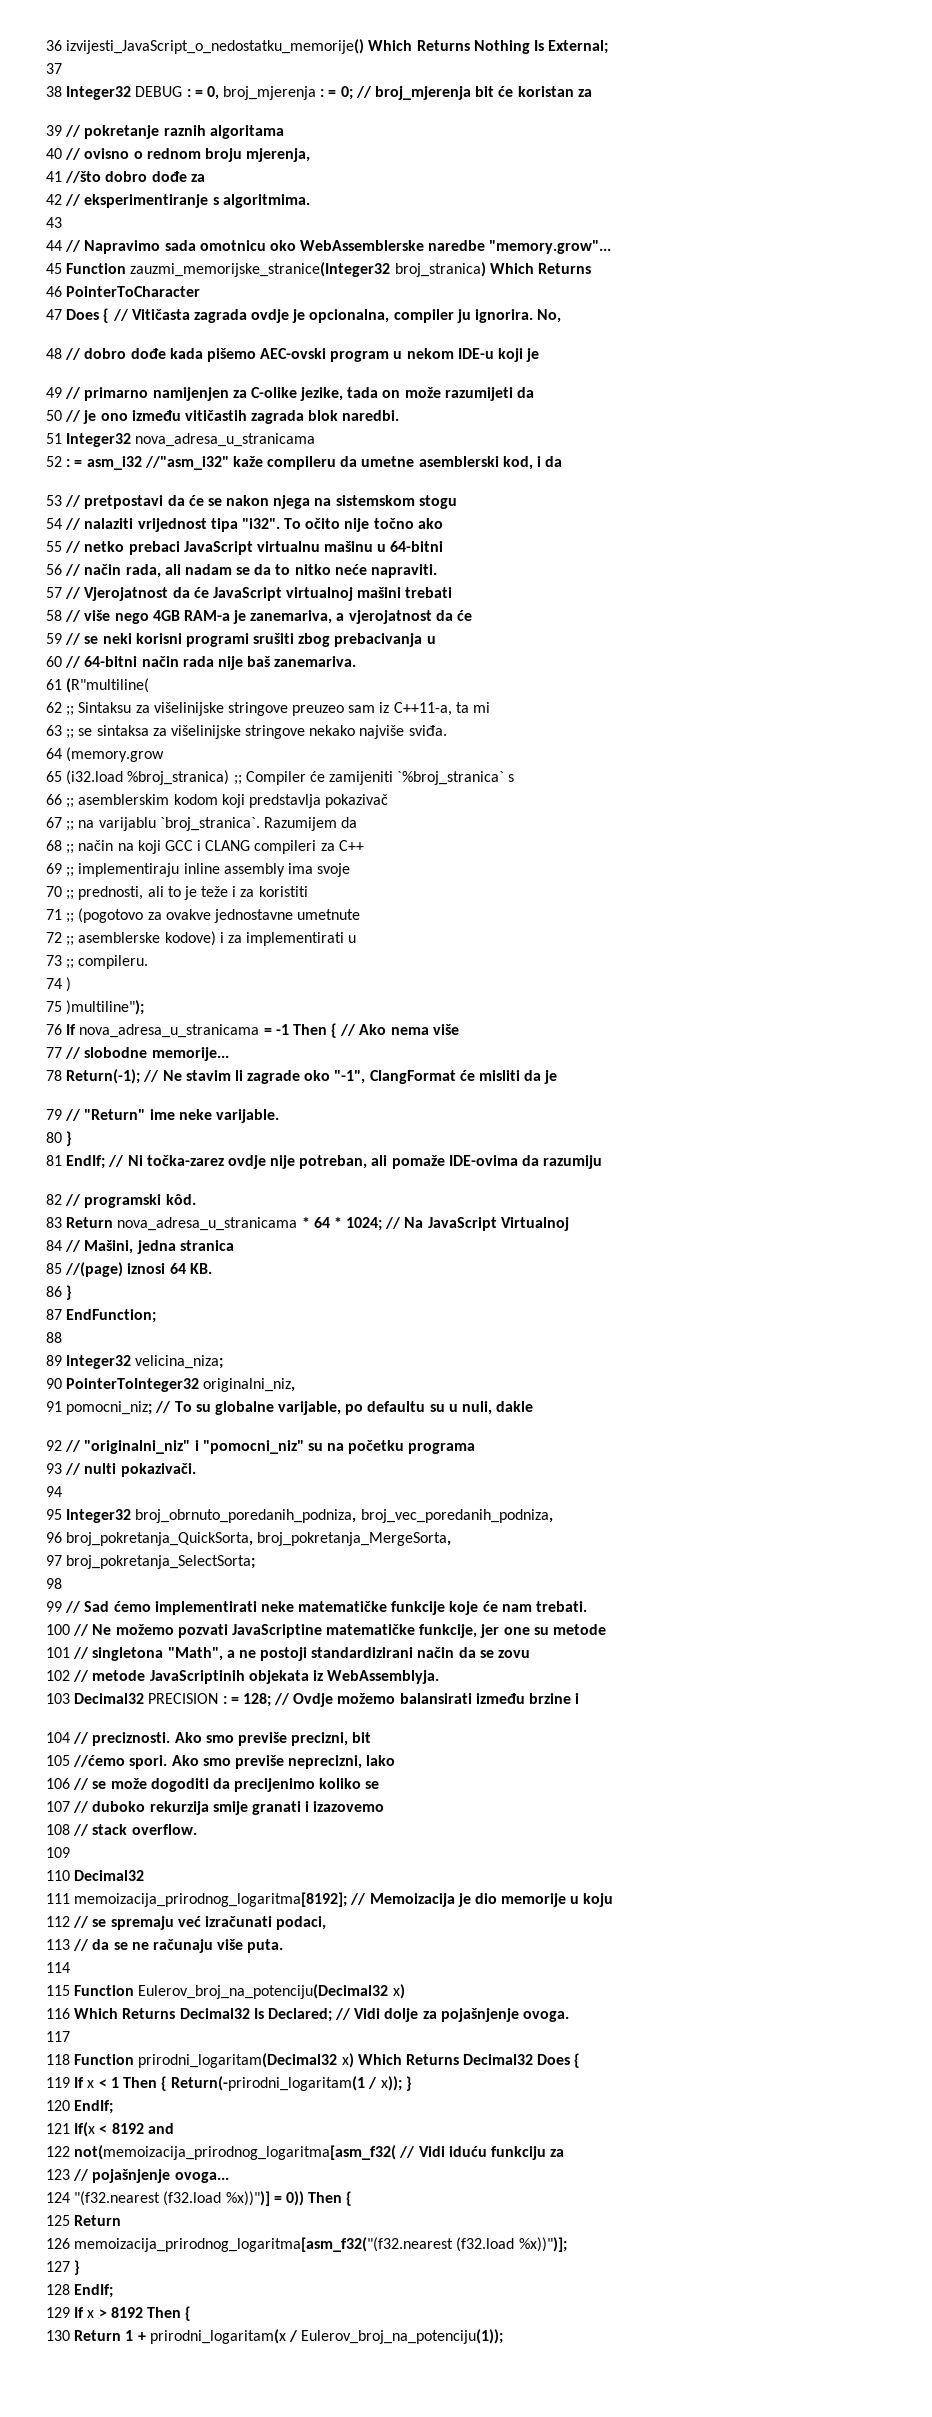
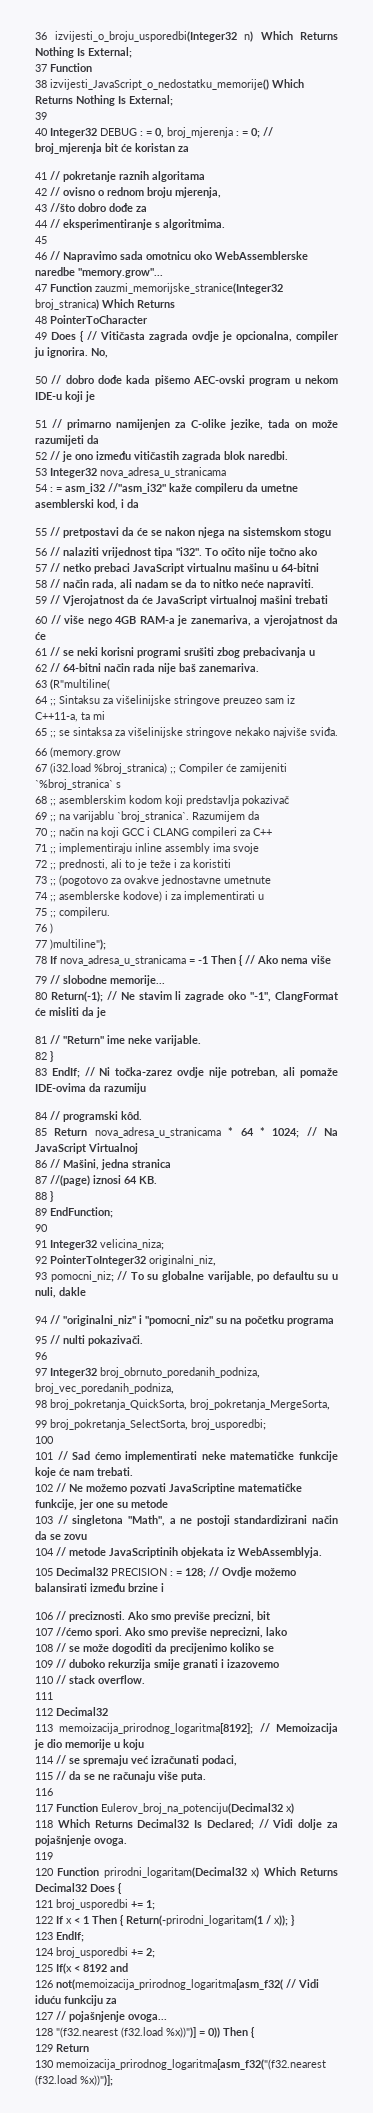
- 36 izvijesti_JavaScript_o_nedostatku_memorije() Which Returns Nothing Is External;
+ 36 izvijesti_o_broju_usporedbi(Integer32 n) Which Returns Nothing Is External;
+ 37 Function
+ 38 izvijesti_JavaScript_o_nedostatku_memorije() Which Returns Nothing Is External;
- 37
- 38 Integer32 DEBUG : = 0, broj_mjerenja : = 0; // broj_mjerenja bit će koristan za
+ 39
+ 40 Integer32 DEBUG : = 0, broj_mjerenja : = 0; // broj_mjerenja bit će koristan za
- 39 // pokretanje raznih algoritama
+ 41 // pokretanje raznih algoritama
- 40 // ovisno o rednom broju mjerenja,
+ 42 // ovisno o rednom broju mjerenja,
- 41 //što dobro dođe za
+ 43 //što dobro dođe za
- 42 // eksperimentiranje s algoritmima.
+ 44 // eksperimentiranje s algoritmima.
- 43
- 44 // Napravimo sada omotnicu oko WebAssemblerske naredbe "memory.grow"...
+ 45
+ 46 // Napravimo sada omotnicu oko WebAssemblerske naredbe "memory.grow"...
- 45 Function zauzmi_memorijske_stranice(Integer32 broj_stranica) Which Returns
+ 47 Function zauzmi_memorijske_stranice(Integer32 broj_stranica) Which Returns
- 46 PointerToCharacter
+ 48 PointerToCharacter
- 47 Does { // Vitičasta zagrada ovdje je opcionalna, compiler ju ignorira.
+ 49 Does { // Vitičasta zagrada ovdje je opcionalna, compiler ju ignorira.
- 48 // dobro dođe kada pišemo AEC-ovski program u nekom IDE-u koji je
+ 50 // dobro dođe kada pišemo AEC-ovski program u nekom IDE-u koji je
- 49 // primarno namijenjen za C-olike jezike, tada on može razumijeti da
+ 51 // primarno namijenjen za C-olike jezike, tada on može razumijeti da
- 50 // je ono između vitičastih zagrada blok naredbi.
+ 52 // je ono između vitičastih zagrada blok naredbi.
- 51 Integer32 nova_adresa_u_stranicama
+ 53 Integer32 nova_adresa_u_stranicama
- 52 : = asm_i32 //"asm_i32" kaže compileru da umetne asemblerski kod, i da
+ 54 : = asm_i32 //"asm_i32" kaže compileru da umetne asemblerski kod, i da
- 53 // pretpostavi da će se nakon njega na sistemskom stogu
+ 55 // pretpostavi da će se nakon njega na sistemskom stogu
- 54 // nalaziti vrijednost tipa "i32".
+ 56 // nalaziti vrijednost tipa "i32".
- 55 // netko prebaci JavaScript virtualnu mašinu u 64-bitni
+ 57 // netko prebaci JavaScript virtualnu mašinu u 64-bitni
- 56 // način rada, ali nadam se da to nitko neće napraviti.
+ 58 // način rada, ali nadam se da to nitko neće napraviti.
- 57 // Vjerojatnost da će JavaScript virtualnoj mašini trebati
+ 59 // Vjerojatnost da će JavaScript virtualnoj mašini trebati
- 58 // više nego 4GB RAM-a je zanemariva, a vjerojatnost da će
+ 60 // više nego 4GB RAM-a je zanemariva, a vjerojatnost da će
- 59 // se neki korisni programi srušiti zbog prebacivanja u
+ 61 // se neki korisni programi srušiti zbog prebacivanja u
- 60 // 64-bitni način rada nije baš zanemariva.
+ 62 // 64-bitni način rada nije baš zanemariva.
- 61 (R"multiline(
+ 63 (R"multiline(
- 62 ;; Sintaksu za višelinijske stringove preuzeo sam iz C++11-a, ta mi
+ 64 ;; Sintaksu za višelinijske stringove preuzeo sam iz C++11-a, ta mi
- 63 ;; se sintaksa za višelinijske stringove nekako najviše sviđa.
+ 65 ;; se sintaksa za višelinijske stringove nekako najviše sviđa.
- 64 (memory.grow
+ 66 (memory.grow
- 65 (i32.load %broj_stranica) ;; Compiler će zamijeniti `%broj_stranica` s
+ 67 (i32.load %broj_stranica) ;; Compiler će zamijeniti `%broj_stranica` s
- 66 ;; asemblerskim kodom koji predstavlja pokazivač
+ 68 ;; asemblerskim kodom koji predstavlja pokazivač
- 67 ;; na varijablu `broj_stranica`.
+ 69 ;; na varijablu `broj_stranica`.
- 68 ;; način na koji GCC i CLANG compileri za C++
+ 70 ;; način na koji GCC i CLANG compileri za C++
- 69 ;; implementiraju inline assembly ima svoje
+ 71 ;; implementiraju inline assembly ima svoje
- 70 ;; prednosti, ali to je teže i za koristiti
+ 72 ;; prednosti, ali to je teže i za koristiti
- 71 ;; (pogotovo za ovakve jednostavne umetnute
+ 73 ;; (pogotovo za ovakve jednostavne umetnute
- 72 ;; asemblerske kodove) i za implementirati u
+ 74 ;; asemblerske kodove) i za implementirati u
- 73 ;; compileru.
+ 75 ;; compileru.
- 74 )
+ 76 )
- 75 )multiline");
+ 77 )multiline");
- 76 If nova_adresa_u_stranicama = -1 Then { // Ako nema više
+ 78 If nova_adresa_u_stranicama = -1 Then { // Ako nema više
- 77 // slobodne memorije...
+ 79 // slobodne memorije...
- 78 Return(-1); // Ne stavim li zagrade oko "-1", ClangFormat će misliti da je
+ 80 Return(-1); // Ne stavim li zagrade oko "-1", ClangFormat će misliti da je
- 79 // "Return" ime neke varijable.
+ 81 // "Return" ime neke varijable.
- 80 }
- 81 EndIf; // Ni točka-zarez ovdje nije potreban, ali pomaže IDE-ovima da razumiju
+ 82 }
+ 83 EndIf; // Ni točka-zarez ovdje nije potreban, ali pomaže IDE-ovima da razumiju
- 82 // programski kôd.
+ 84 // programski kôd.
- 83 Return nova_adresa_u_stranicama * 64 * 1024; // Na JavaScript Virtualnoj
+ 85 Return nova_adresa_u_stranicama * 64 * 1024; // Na JavaScript Virtualnoj
- 84 // Mašini, jedna stranica
+ 86 // Mašini, jedna stranica
- 85 //(page) iznosi 64 KB.
+ 87 //(page) iznosi 64 KB.
- 86 }
- 87 EndFunction;
+ 88 }
+ 89 EndFunction;
- 88
- 89 Integer32 velicina_niza;
+ 90
+ 91 Integer32 velicina_niza;
- 90 PointerToInteger32 originalni_niz,
+ 92 PointerToInteger32 originalni_niz,
- 91 pomocni_niz; // To su globalne varijable, po defaultu su u nuli, dakle
+ 93 pomocni_niz; // To su globalne varijable, po defaultu su u nuli, dakle
- 92 // "originalni_niz" i "pomocni_niz" su na početku programa
+ 94 // "originalni_niz" i "pomocni_niz" su na početku programa
- 93 // nulti pokazivači.
+ 95 // nulti pokazivači.
- 94
- 95 Integer32 broj_obrnuto_poredanih_podniza, broj_vec_poredanih_podniza,
+ 96
+ 97 Integer32 broj_obrnuto_poredanih_podniza, broj_vec_poredanih_podniza,
- 96 broj_pokretanja_QuickSorta, broj_pokretanja_MergeSorta,
+ 98 broj_pokretanja_QuickSorta, broj_pokretanja_MergeSorta,
- 97 broj_pokretanja_SelectSorta;
- 98
- 99 // Sad ćemo implementirati neke matematičke funkcije koje će nam trebati.
+ 99 broj_pokretanja_SelectSorta, broj_usporedbi;
+ 100
+ 101 // Sad ćemo implementirati neke matematičke funkcije koje će nam trebati.
- 100 // Ne možemo pozvati JavaScriptine matematičke funkcije, jer one su metode
+ 102 // Ne možemo pozvati JavaScriptine matematičke funkcije, jer one su metode
- 101 // singletona "Math", a ne postoji standardizirani način da se zovu
+ 103 // singletona "Math", a ne postoji standardizirani način da se zovu
- 102 // metode JavaScriptinih objekata iz WebAssemblyja.
+ 104 // metode JavaScriptinih objekata iz WebAssemblyja.
- 103 Decimal32 PRECISION : = 128; // Ovdje možemo balansirati između brzine i
+ 105 Decimal32 PRECISION : = 128; // Ovdje možemo balansirati između brzine i
- 104 // preciznosti.
+ 106 // preciznosti.
- 105 //ćemo spori.
+ 107 //ćemo spori.
- 106 // se može dogoditi da precijenimo koliko se
+ 108 // se može dogoditi da precijenimo koliko se
- 107 // duboko rekurzija smije granati i izazovemo
+ 109 // duboko rekurzija smije granati i izazovemo
- 108 // stack overflow.
+ 110 // stack overflow.
- 109
- 110 Decimal32
+ 111
+ 112 Decimal32
- 111 memoizacija_prirodnog_logaritma[8192]; // Memoizacija je dio memorije u koju
+ 113 memoizacija_prirodnog_logaritma[8192]; // Memoizacija je dio memorije u koju
- 112 // se spremaju već izračunati podaci,
+ 114 // se spremaju već izračunati podaci,
- 113 // da se ne računaju više puta.
+ 115 // da se ne računaju više puta.
- 114
- 115 Function Eulerov_broj_na_potenciju(Decimal32 x)
+ 116
+ 117 Function Eulerov_broj_na_potenciju(Decimal32 x)
- 116 Which Returns Decimal32 Is Declared; // Vidi dolje za pojašnjenje ovoga.
+ 118 Which Returns Decimal32 Is Declared; // Vidi dolje za pojašnjenje ovoga.
- 117
- 118 Function prirodni_logaritam(Decimal32 x) Which Returns Decimal32 Does {
+ 119
+ 120 Function prirodni_logaritam(Decimal32 x) Which Returns Decimal32 Does {
- 119 If x < 1 Then { Return(-prirodni_logaritam(1 / x)); }
+ 121 broj_usporedbi += 1;
+ 122 If x < 1 Then { Return(-prirodni_logaritam(1 / x)); }
- 120 EndIf;
- 121 If(x < 8192 and
+ 123 EndIf;
+ 124 broj_usporedbi += 2;
+ 125 If(x < 8192 and
- 122 not(memoizacija_prirodnog_logaritma[asm_f32( // Vidi iduću funkciju za
+ 126 not(memoizacija_prirodnog_logaritma[asm_f32( // Vidi iduću funkciju za
- 123 // pojašnjenje ovoga...
+ 127 // pojašnjenje ovoga...
- 124 "(f32.nearest (f32.load %x))")] = 0)) Then {
+ 128 "(f32.nearest (f32.load %x))")] = 0)) Then {
- 125 Return
+ 129 Return
- 126 memoizacija_prirodnog_logaritma[asm_f32("(f32.nearest (f32.load %x))")];
+ 130 memoizacija_prirodnog_logaritma[asm_f32("(f32.nearest (f32.load %x))")];
- 127 }
- 128 EndIf;
- 129 If x > 8192 Then {
- 130 Return 1 + prirodni_logaritam(x / Eulerov_broj_na_potenciju(1));

